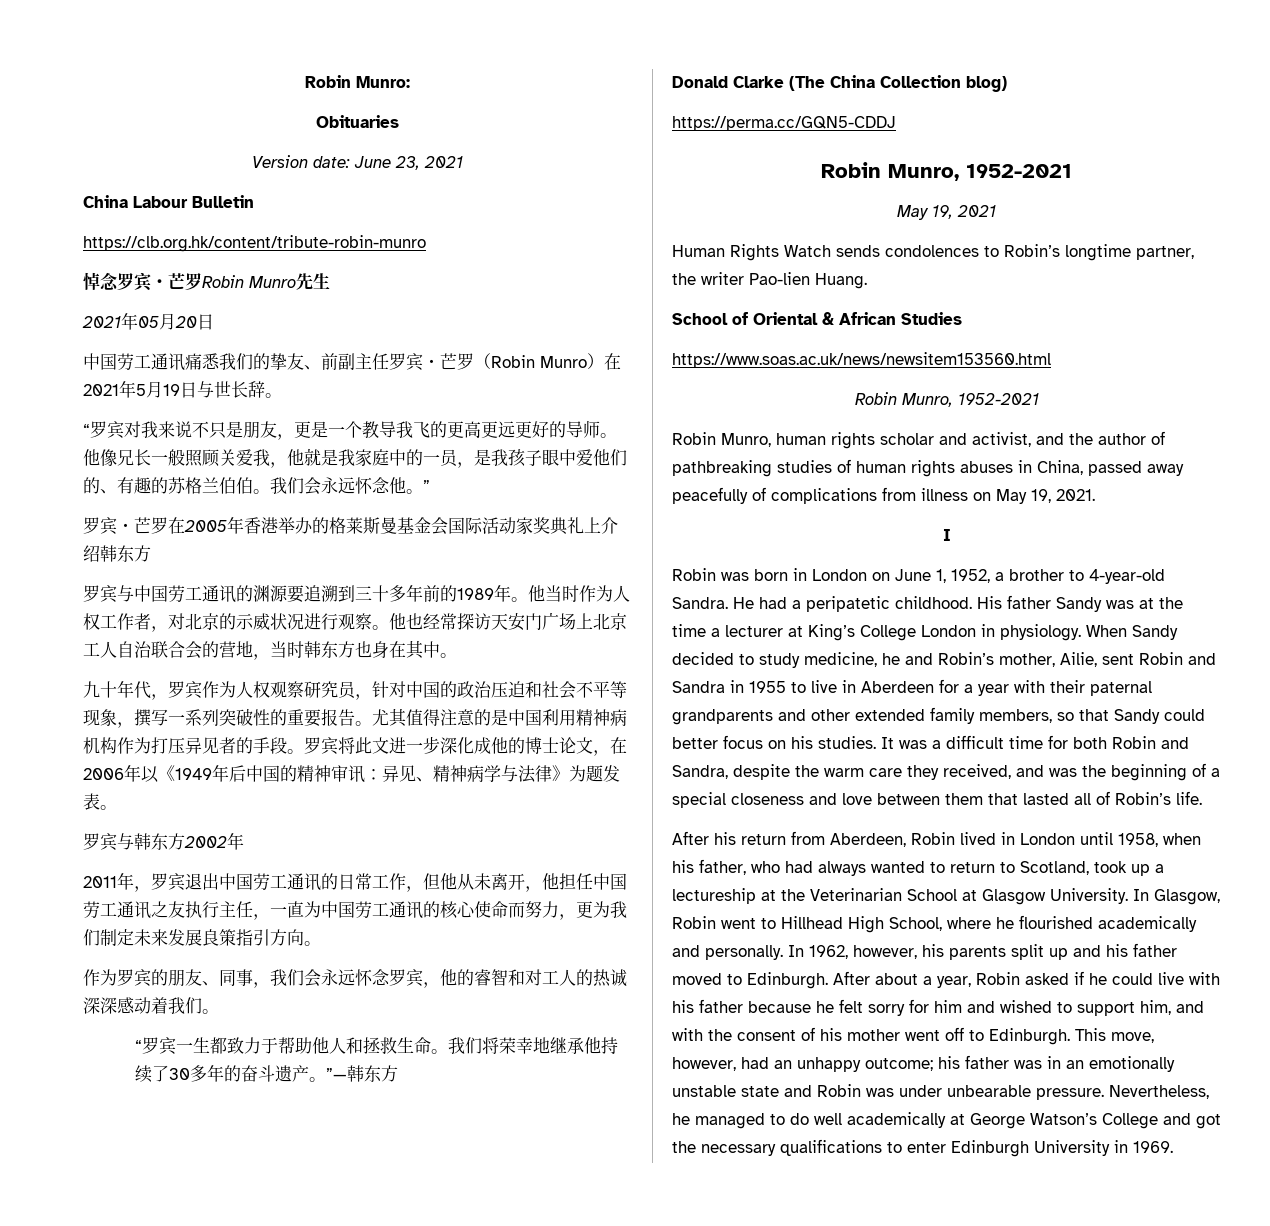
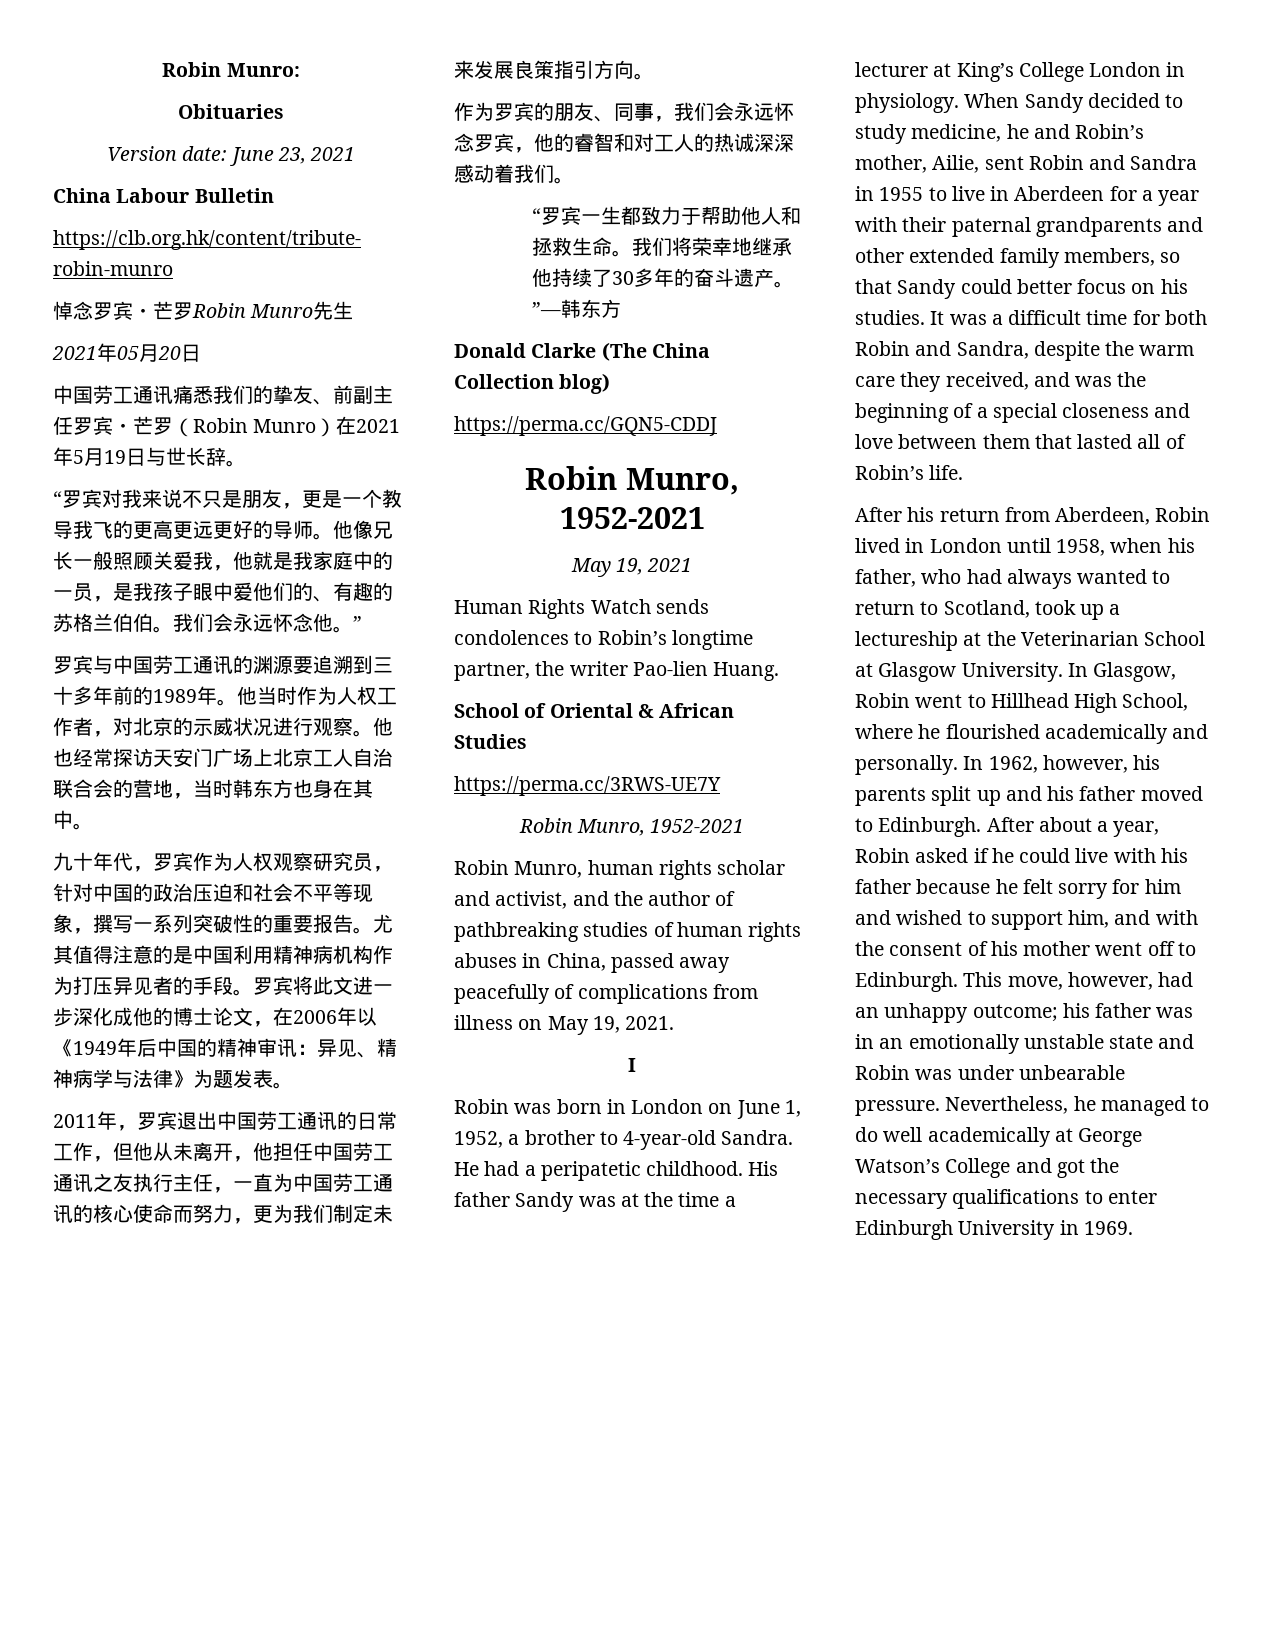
- 罗宾・芒罗在2005年香港举办的格莱斯曼基金会国际活动家奖典礼上介绍韩东方
- 罗宾与韩东方2002年
- https://www.soas.ac.uk/news/newsitem153560.html
+ https://perma.cc/3RWS-UE7Y

